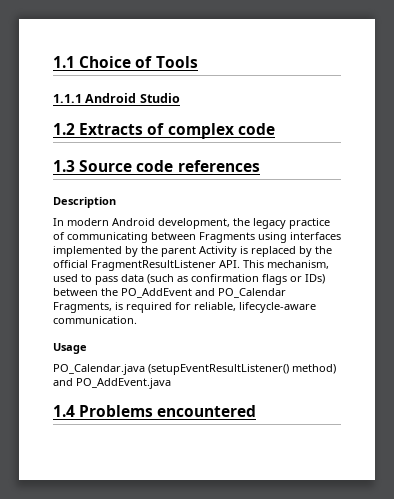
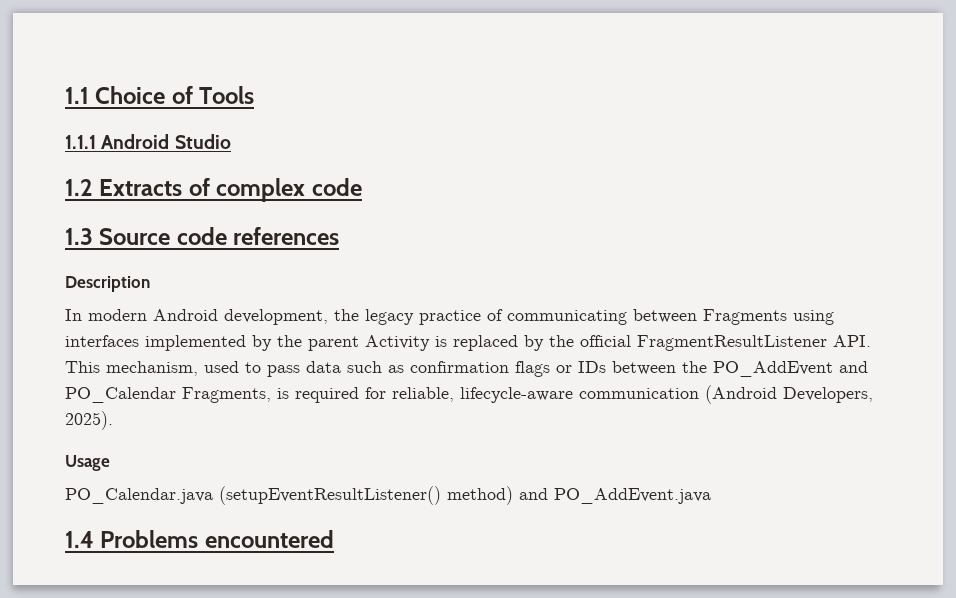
- In modern Android development, the legacy practice of communicating between Fragments using interfaces implemented by the parent Activity is replaced by the official FragmentResultListener API. This mechanism, used to pass data (such as confirmation flags or IDs) between the PO_AddEvent and PO_Calendar Fragments, is required for reliable, lifecycle-aware communication.
+ In modern Android development, the legacy practice of communicating between Fragments using interfaces implemented by the parent Activity is replaced by the official FragmentResultListener API. This mechanism, used to pass data such as confirmation flags or IDs between the PO_AddEvent and PO_Calendar Fragments, is required for reliable, lifecycle-aware communication (Android Developers, 2025).

